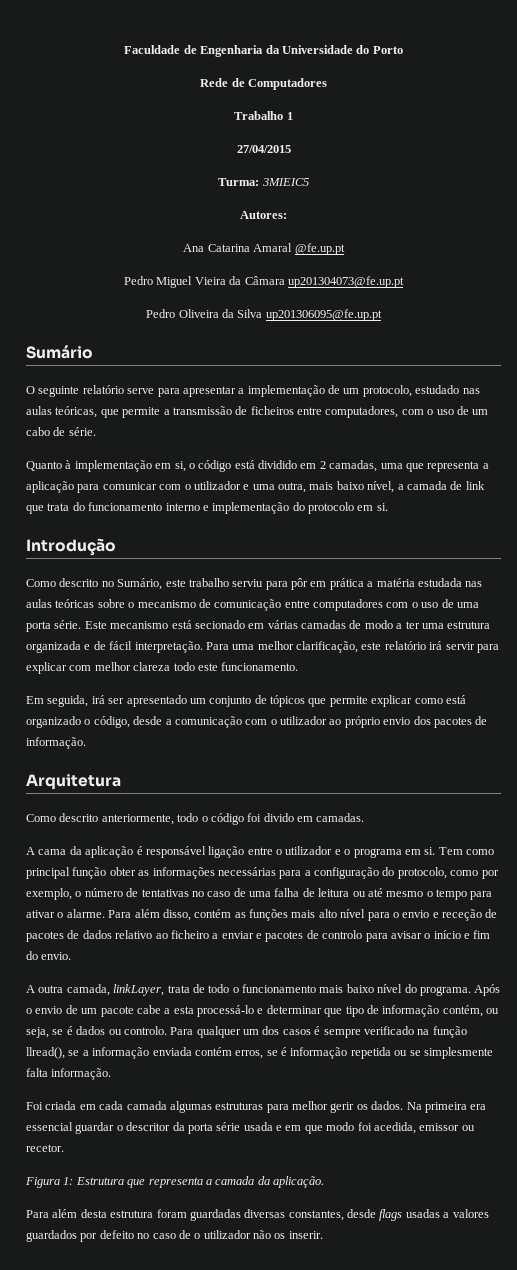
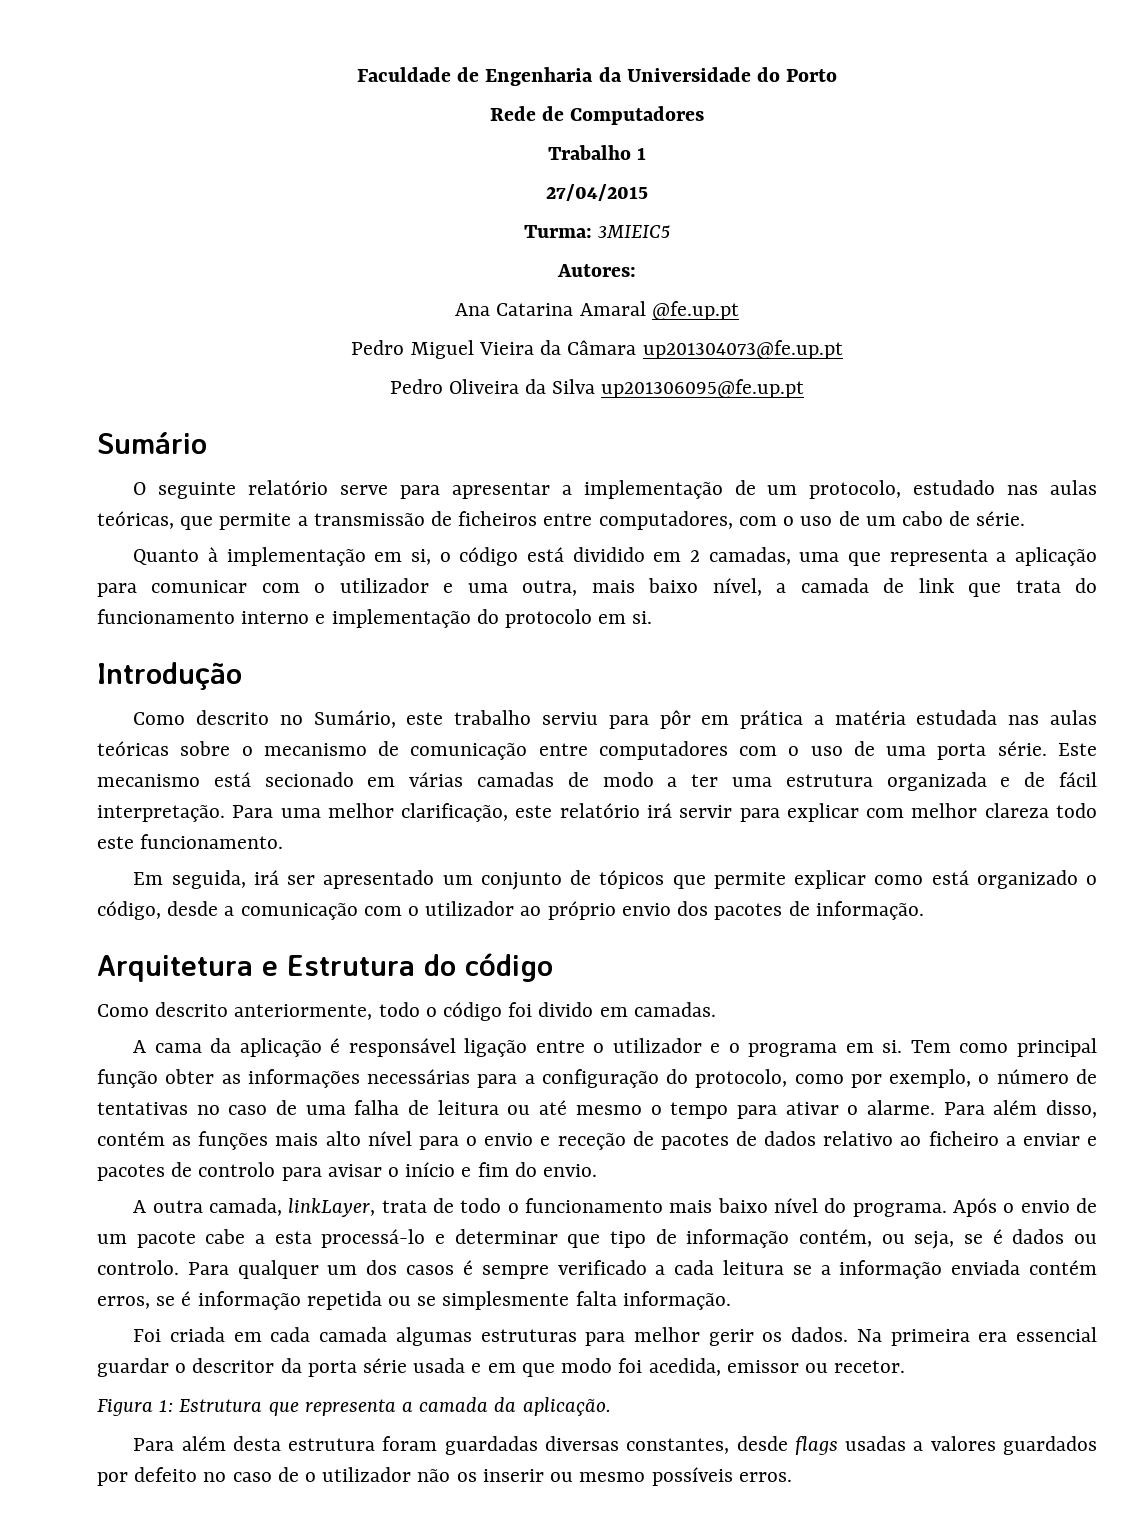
- Arquitetura
+ Arquitetura e Estrutura do código
- Para qualquer um dos casos é sempre verificado na função llread(), se a informação enviada contém erros, se é informação repetida ou se simplesmente falta informação.
+ Para qualquer um dos casos é sempre verificado a cada leitura se a informação enviada contém erros, se é informação repetida ou se simplesmente falta informação.
- Para além desta estrutura foram guardadas diversas constantes, desde flags usadas a valores guardados por defeito no caso de o utilizador não os inserir.
+ Para além desta estrutura foram guardadas diversas constantes, desde flags usadas a valores guardados por defeito no caso de o utilizador não os inserir ou mesmo possíveis erros.

